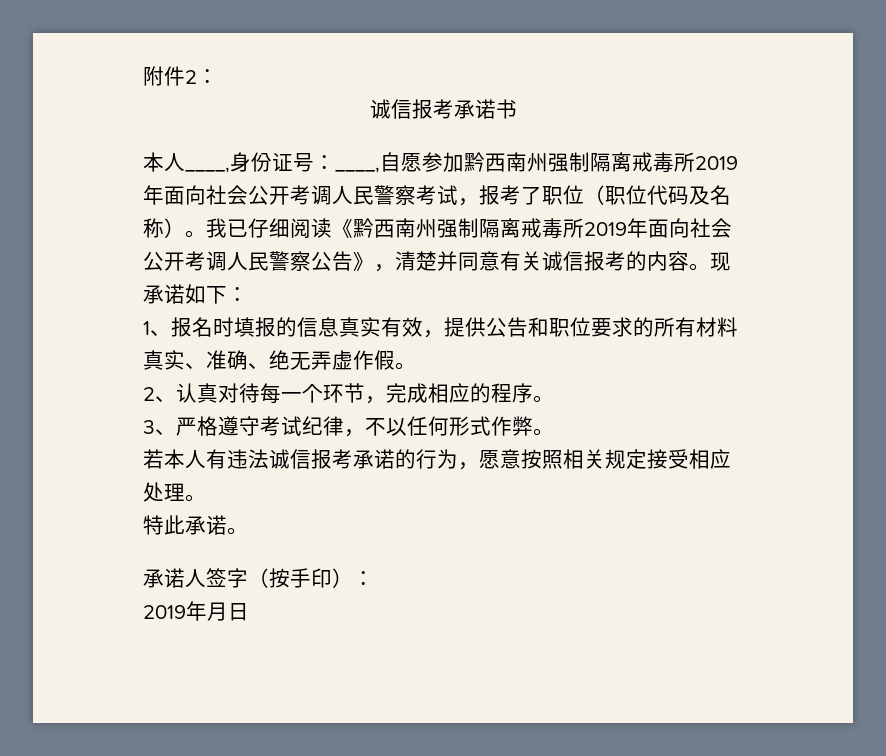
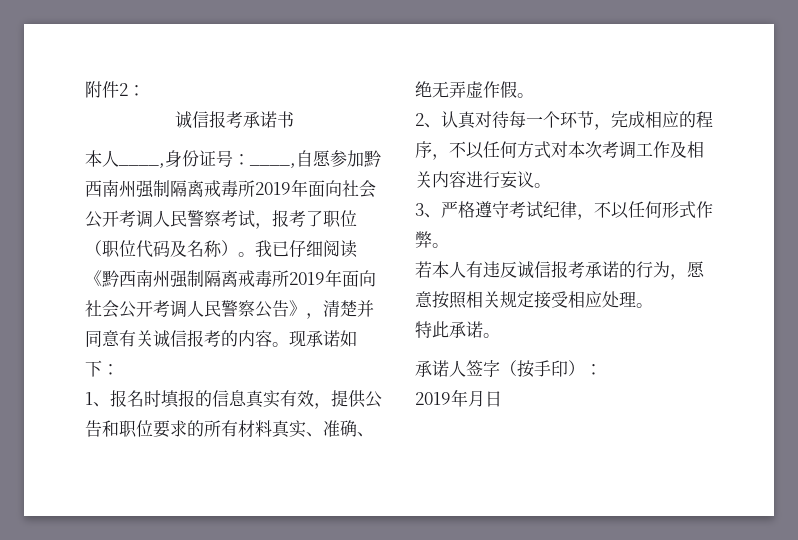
- 2、认真对待每一个环节，完成相应的程序。
+ 2、认真对待每一个环节，完成相应的程序，不以任何方式对本次考调工作及相关内容进行妄议。
- 若本人有违法诚信报考承诺的行为，愿意按照相关规定接受相应处理。
+ 若本人有违反诚信报考承诺的行为，愿意按照相关规定接受相应处理。

